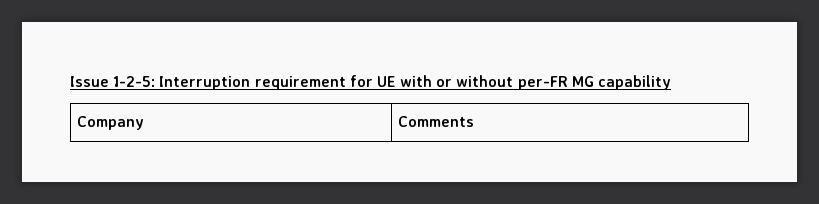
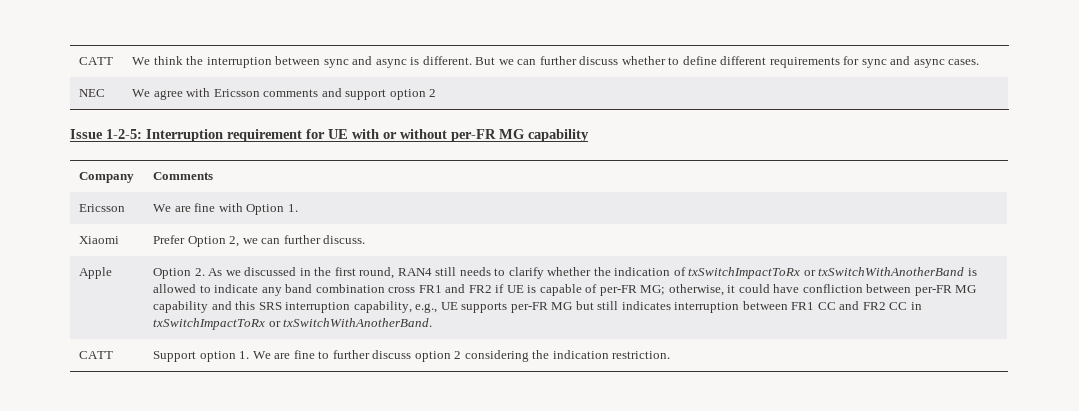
+ CATT | We think the interruption between sync and async is different. But we can further discuss whether to define different requirements for sync and async cases.
+ NEC | We agree with Ericsson comments and support option 2
+ Ericsson | We are fine with Option 1.
+ Xiaomi | Prefer Option 2, we can further discuss.
+ Apple | Option 2. As we discussed in the first round, RAN4 still needs to clarify whether the indication of txSwitchImpactToRx or txSwitchWithAnotherBand is allowed to indicate any band combination cross FR1 and FR2 if UE is capable of per-FR MG; otherwise, it could have confliction between per-FR MG capability and this SRS interruption capability, e.g., UE supports per-FR MG but still indicates interruption between FR1 CC and FR2 CC in txSwitchImpactToRx or txSwitchWithAnotherBand.
+ CATT | Support option 1. We are fine to further discuss option 2 considering the indication restriction.

